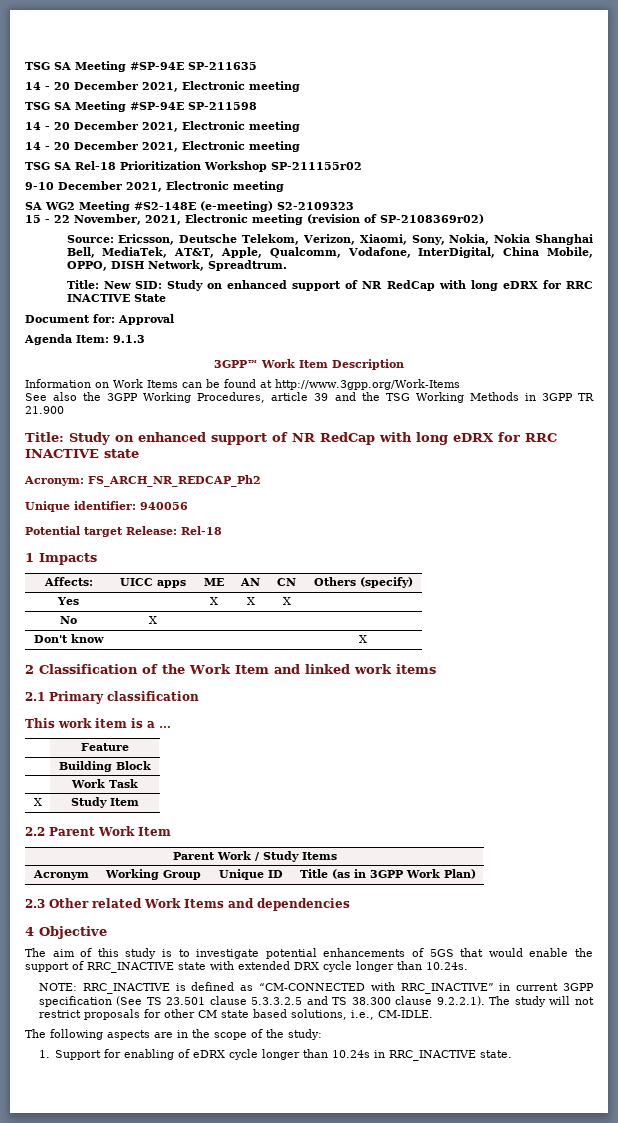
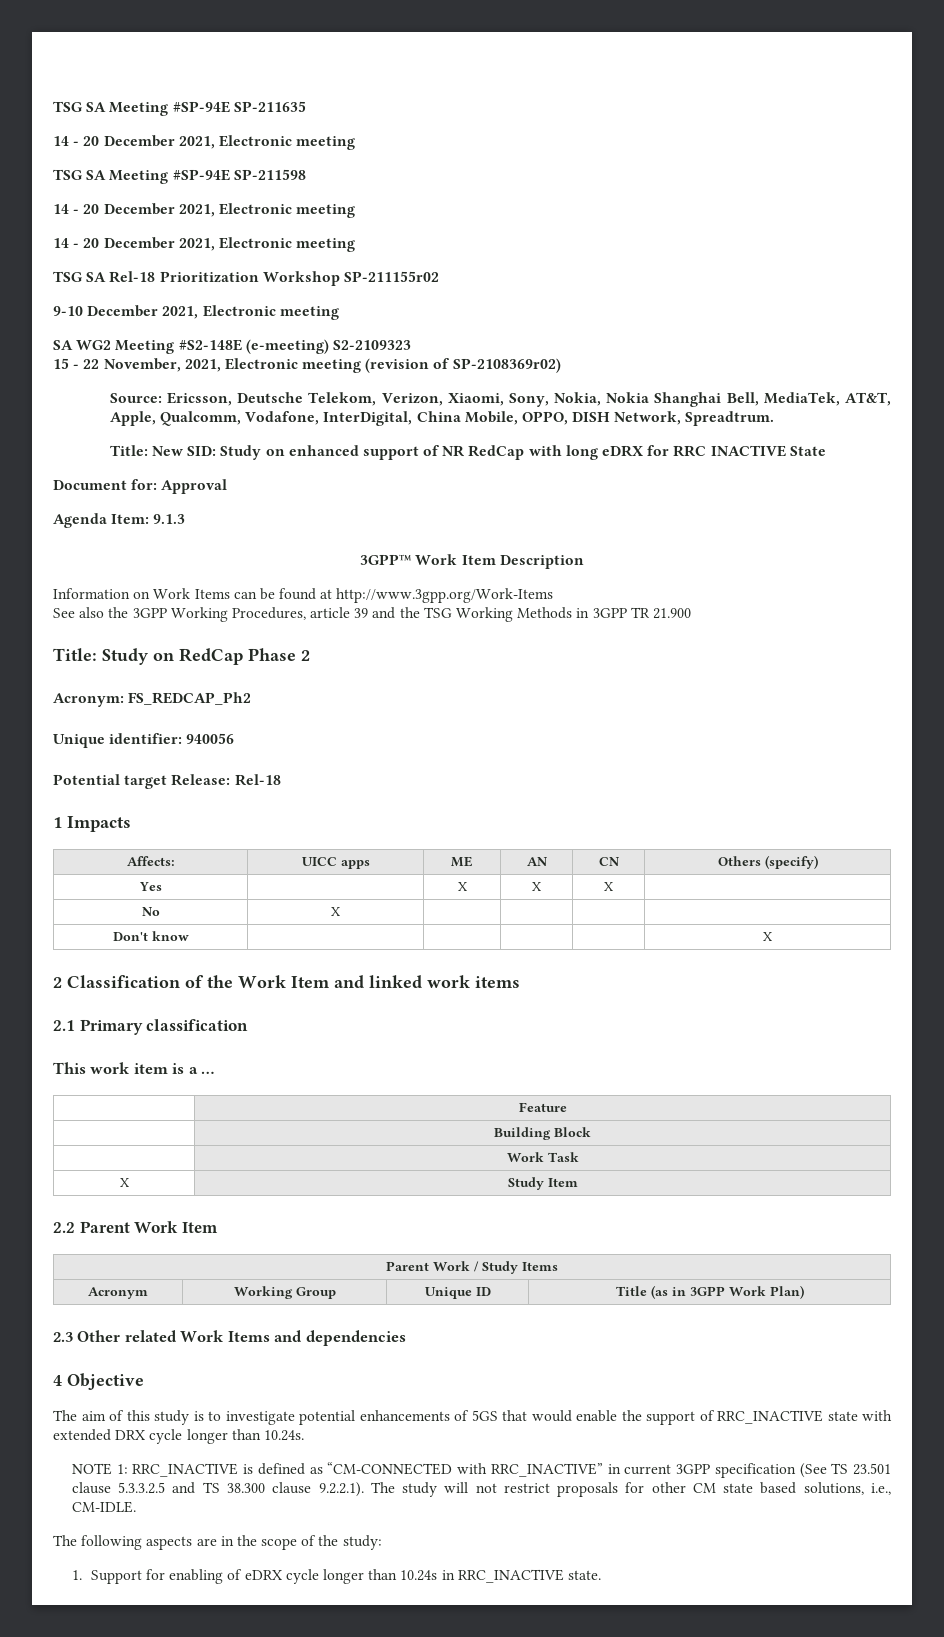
- Title: Study on enhanced support of NR RedCap with long eDRX for RRC INACTIVE state
+ Title: Study on RedCap Phase 2
- Acronym: FS_ARCH_NR_REDCAP_Ph2
+ Acronym: FS_REDCAP_Ph2
- NOTE: RRC_INACTIVE is defined as “CM-CONNECTED with RRC_INACTIVE” in current 3GPP specification (See TS 23.501 clause 5.3.3.2.5 and TS 38.300 clause 9.2.2.1). The study will not restrict proposals for other CM state based solutions, i.e., CM-IDLE.
+ NOTE 1: RRC_INACTIVE is defined as “CM-CONNECTED with RRC_INACTIVE” in current 3GPP specification (See TS 23.501 clause 5.3.3.2.5 and TS 38.300 clause 9.2.2.1). The study will not restrict proposals for other CM state based solutions, i.e., CM-IDLE.

